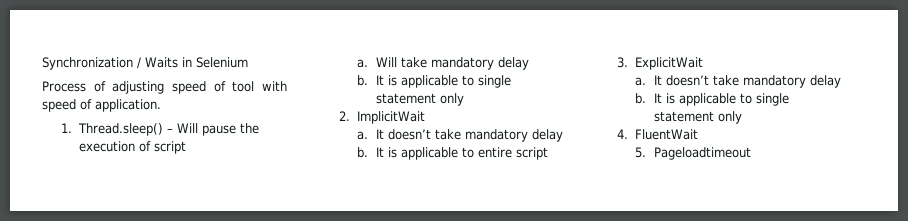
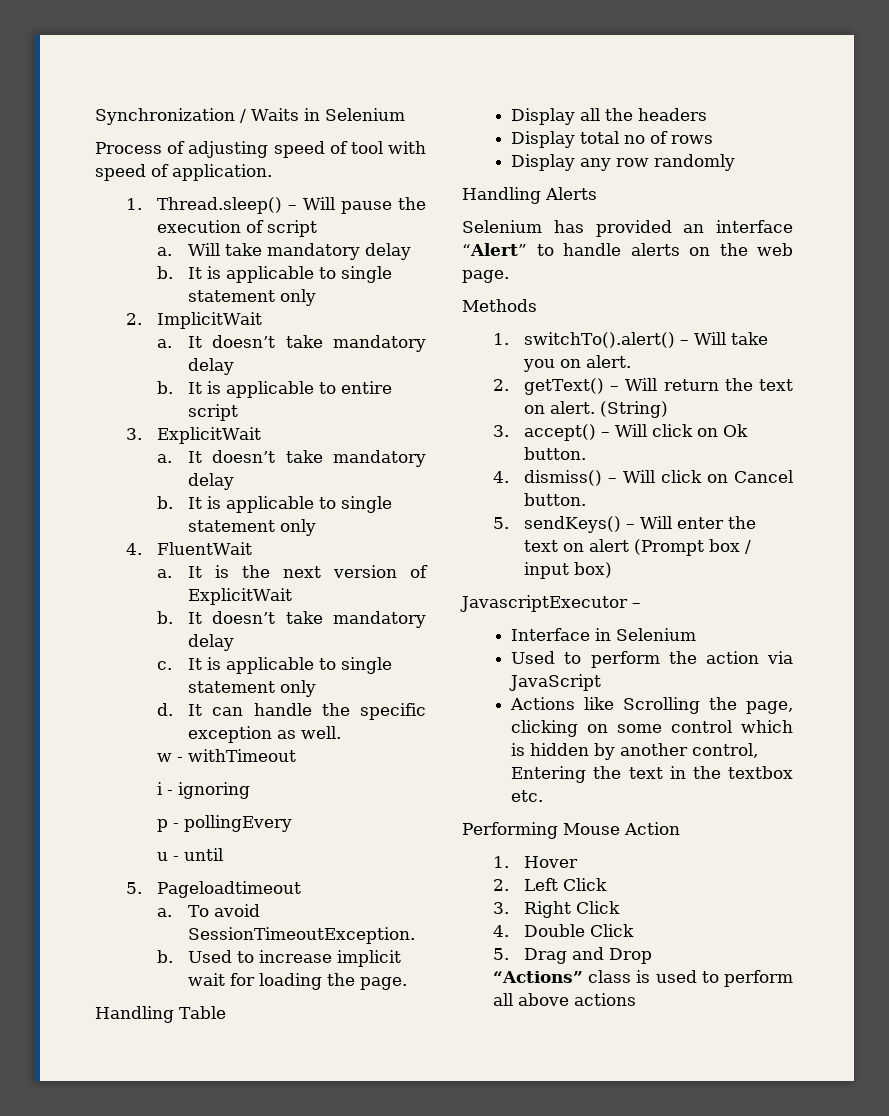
+ a. It is the next version of ExplicitWait
+ b. It doesn’t take mandatory delay
+ c. It is applicable to single statement only
+ d. It can handle the specific exception as well.
+ w - withTimeout
+ i - ignoring
+ p - pollingEvery
+ u - until
  5. Pageloadtimeout
+ a. To avoid SessionTimeoutException.
+ b. Used to increase implicit wait for loading the page.
+ Handling Table
+ Display all the headers
+ Display total no of rows
+ Display any row randomly
+ Handling Alerts
+ Selenium has provided an interface “Alert” to handle alerts on the web page.
+ Methods
+ 1. switchTo().alert() – Will take you on alert.
+ 2. getText() – Will return the text on alert. (String)
+ 3. accept() – Will click on Ok button.
+ 4. dismiss() – Will click on Cancel button.
+ 5. sendKeys() – Will enter the text on alert (Prompt box / input box)
+ JavascriptExecutor –
+ Interface in Selenium
+ Used to perform the action via JavaScript
+ Actions like Scrolling the page, clicking on some control which is hidden by another control, Entering the text in the textbox etc.
+ Performing Mouse Action
+ 1. Hover
+ 2. Left Click
+ 3. Right Click
+ 4. Double Click
+ 5. Drag and Drop
+ “Actions” class is used to perform all above actions

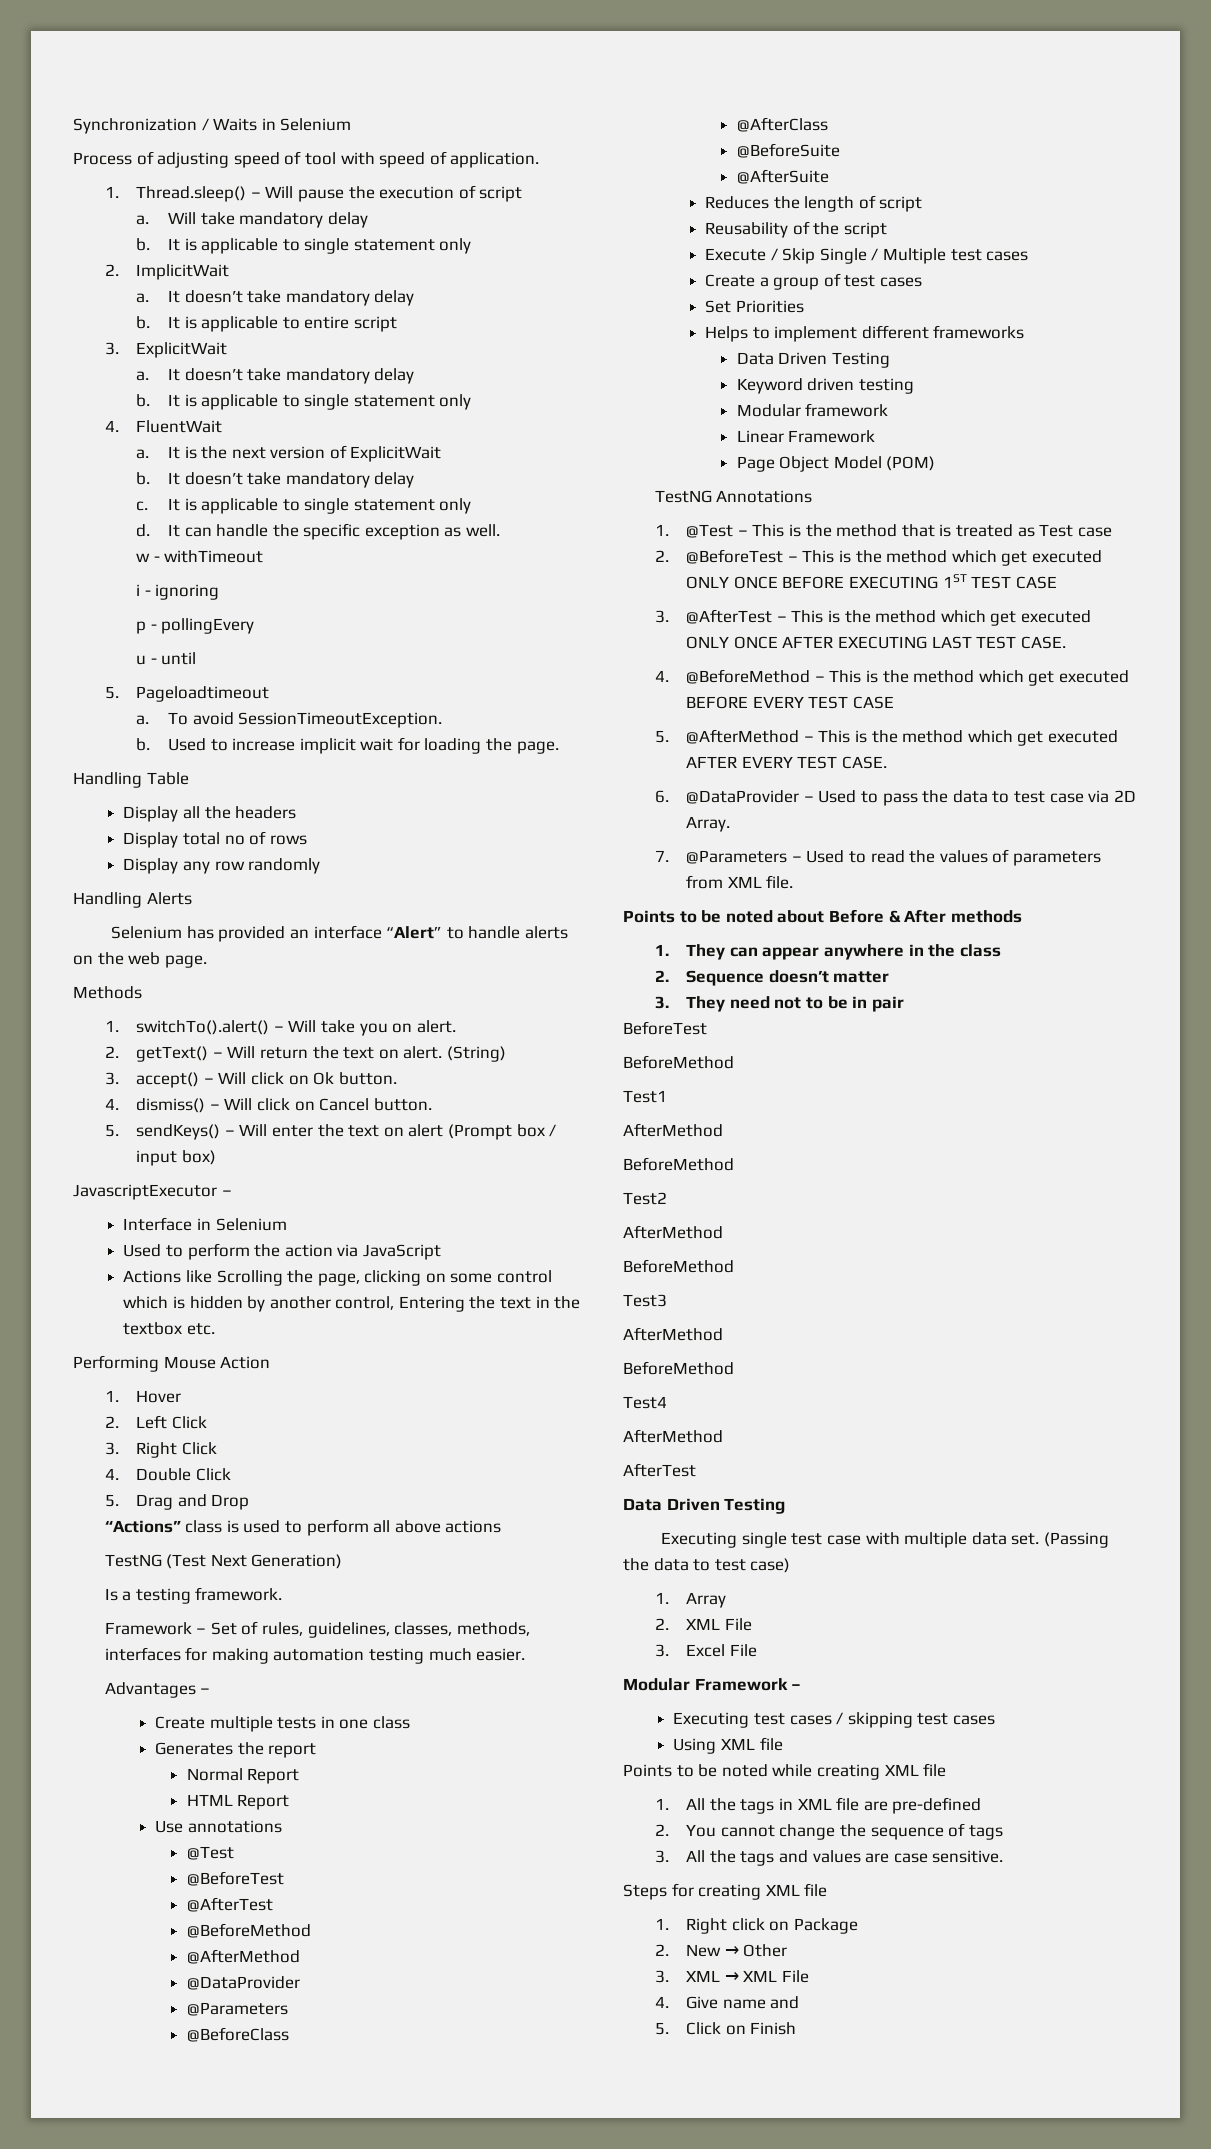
+ TestNG (Test Next Generation)
+ Is a testing framework.
+ Framework – Set of rules, guidelines, classes, methods, interfaces for making automation testing much easier.
+ Advantages –
+ Create multiple tests in one class
+ Generates the report
+ Normal Report
+ HTML Report
+ Use annotations
+ @Test
+ @BeforeTest
+ @AfterTest
+ @BeforeMethod
+ @AfterMethod
+ @DataProvider
+ @Parameters
+ @BeforeClass
+ @AfterClass
+ @BeforeSuite
+ @AfterSuite
+ Reduces the length of script
+ Reusability of the script
+ Execute / Skip Single / Multiple test cases
+ Create a group of test cases
+ Set Priorities
+ Helps to implement different frameworks
+ Data Driven Testing
+ Keyword driven testing
+ Modular framework
+ Linear Framework
+ Page Object Model (POM)
+ TestNG Annotations
+ 1. @Test – This is the method that is treated as Test case
+ 2. @BeforeTest – This is the method which get executed ONLY ONCE BEFORE EXECUTING 1ST TEST CASE
+ 3. @AfterTest – This is the method which get executed ONLY ONCE AFTER EXECUTING LAST TEST CASE.
+ 4. @BeforeMethod – This is the method which get executed BEFORE EVERY TEST CASE
+ 5. @AfterMethod – This is the method which get executed AFTER EVERY TEST CASE.
+ 6. @DataProvider – Used to pass the data to test case via 2D Array.
+ 7. @Parameters – Used to read the values of parameters from XML file.
+ Points to be noted about Before & After methods
+ 1. They can appear anywhere in the class
+ 2. Sequence doesn’t matter
+ 3. They need not to be in pair
+ BeforeTest
+ BeforeMethod
+ Test1
+ AfterMethod
+ BeforeMethod
+ Test2
+ AfterMethod
+ BeforeMethod
+ Test3
+ AfterMethod
+ BeforeMethod
+ Test4
+ AfterMethod
+ AfterTest
+ Data Driven Testing
+ Executing single test case with multiple data set. (Passing the data to test case)
+ 1. Array
+ 2. XML File
+ 3. Excel File
+ Modular Framework –
+ Executing test cases / skipping test cases
+ Using XML file
+ Points to be noted while creating XML file
+ 1. All the tags in XML file are pre-defined
+ 2. You cannot change the sequence of tags
+ 3. All the tags and values are case sensitive.
+ Steps for creating XML file
+ 1. Right click on Package
+ 2. New → Other
+ 3. XML → XML File
+ 4. Give name and
+ 5. Click on Finish

